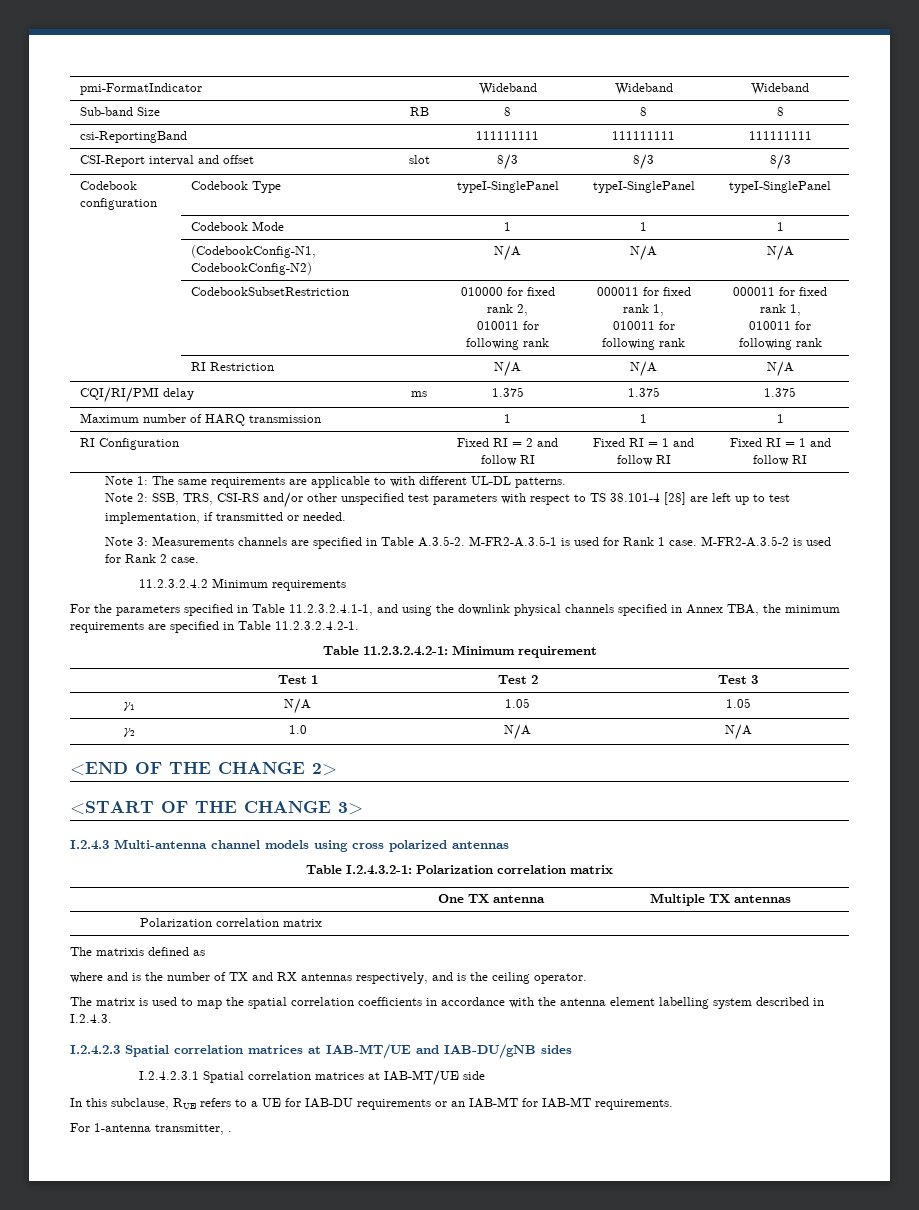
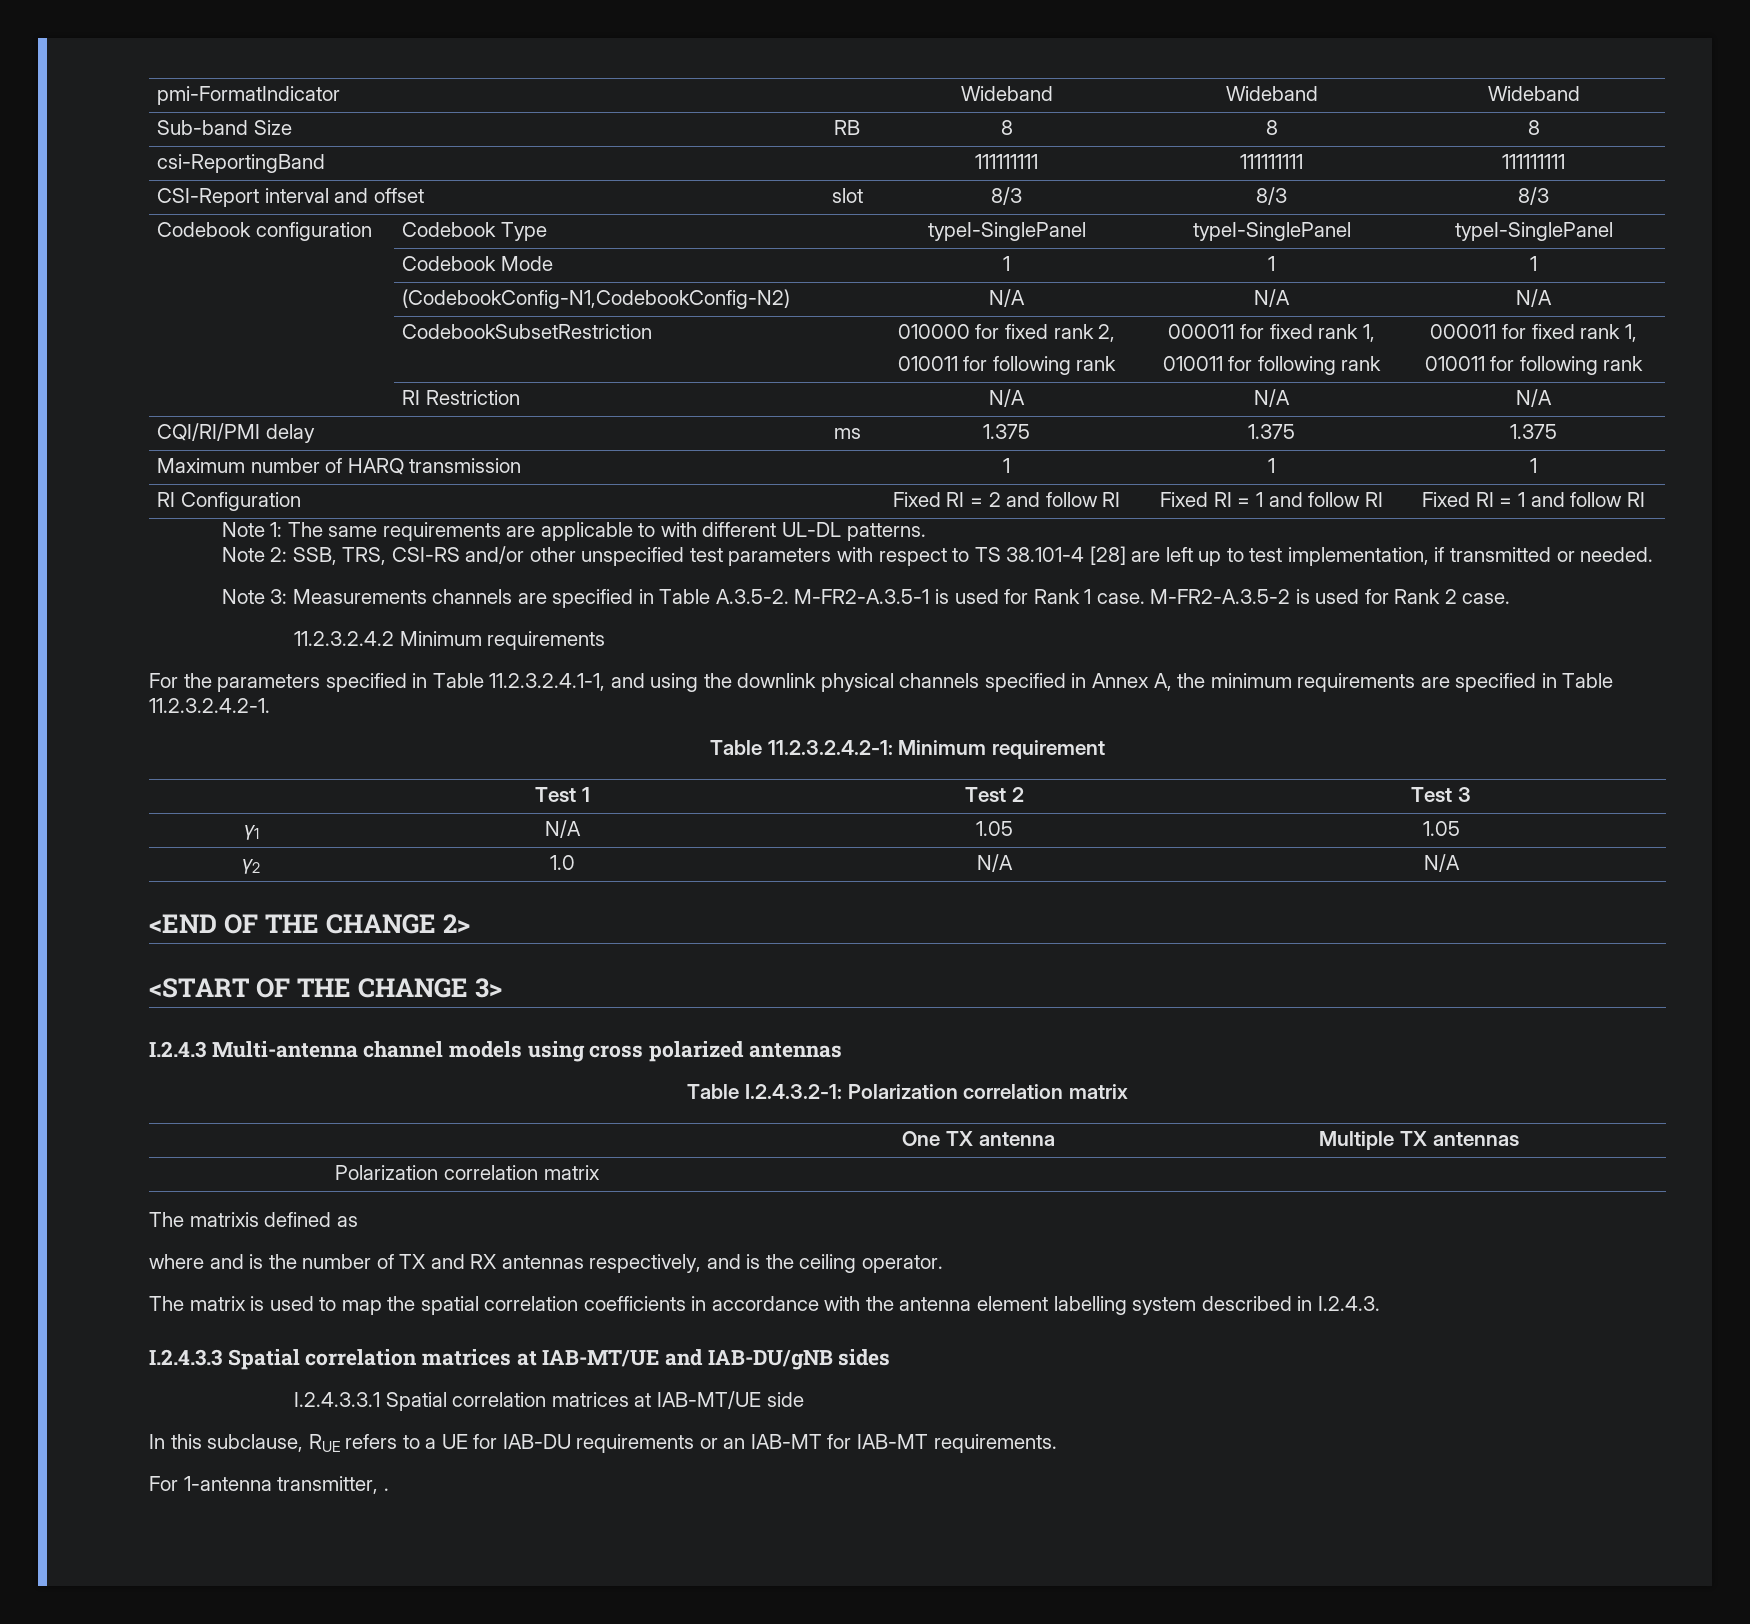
- For the parameters specified in Table 11.2.3.2.4.1-1, and using the downlink physical channels specified in Annex TBA, the minimum requirements are specified in Table 11.2.3.2.4.2-1.
+ For the parameters specified in Table 11.2.3.2.4.1-1, and using the downlink physical channels specified in Annex A, the minimum requirements are specified in Table 11.2.3.2.4.2-1.
- I.2.4.2.3 Spatial correlation matrices at IAB-MT/UE and IAB-DU/gNB sides
+ I.2.4.3.3 Spatial correlation matrices at IAB-MT/UE and IAB-DU/gNB sides
- I.2.4.2.3.1 Spatial correlation matrices at IAB-MT/UE side
+ I.2.4.3.3.1 Spatial correlation matrices at IAB-MT/UE side

